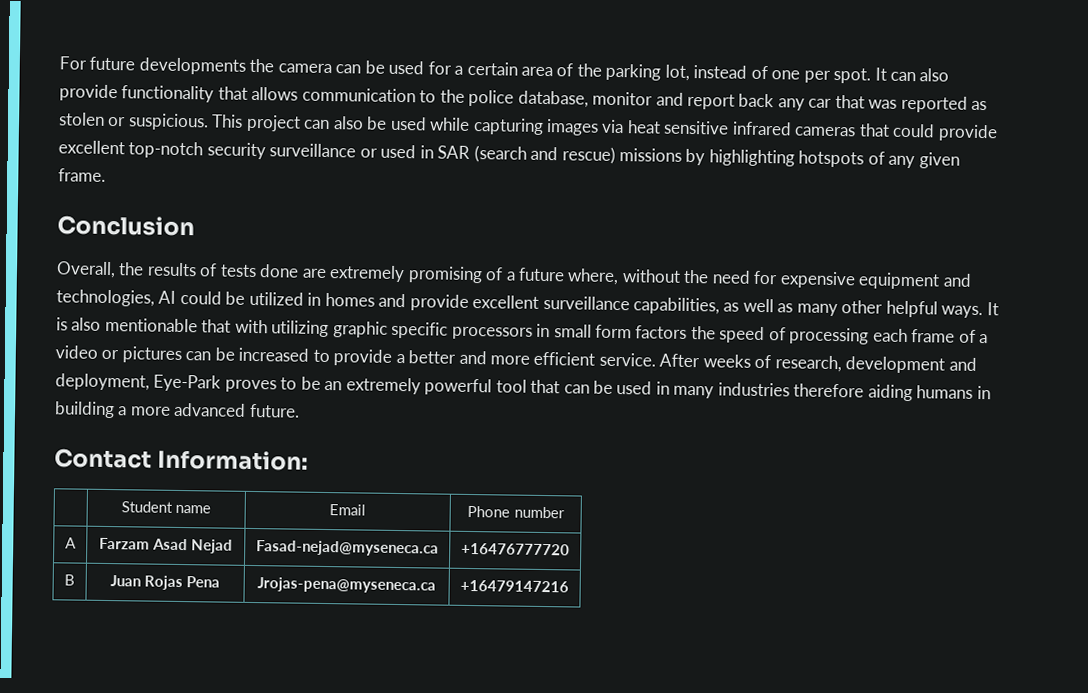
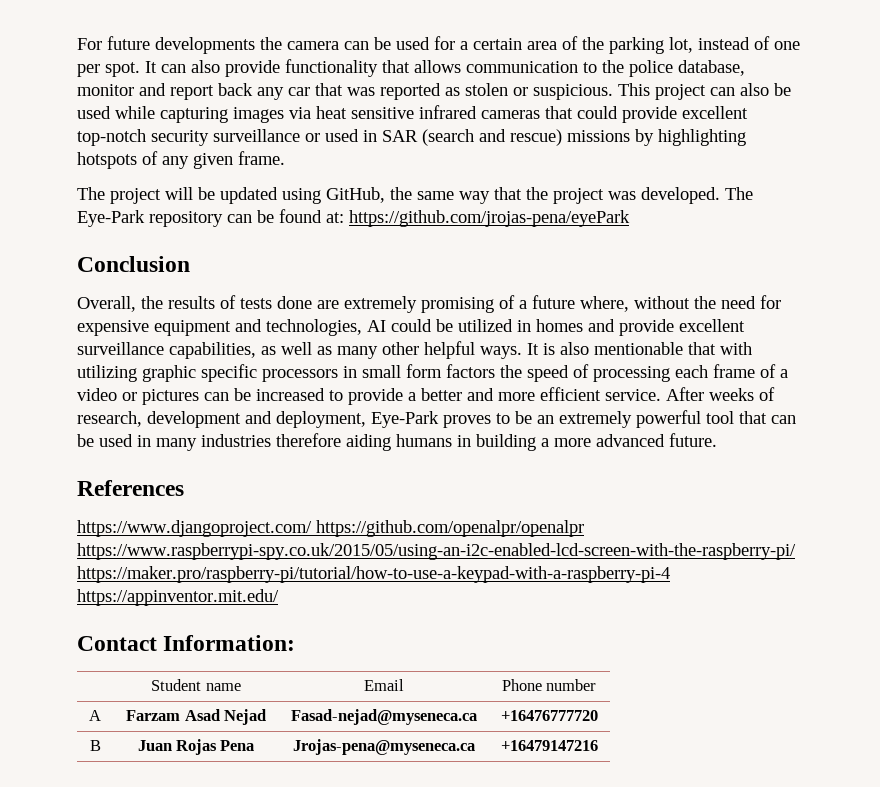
+ The project will be updated using GitHub, the same way that the project was developed. The Eye-Park repository can be found at: https://github.com/jrojas-pena/eyePark
+ References
+ https://www.djangoproject.com/ https://github.com/openalpr/openalpr https://www.raspberrypi-spy.co.uk/2015/05/using-an-i2c-enabled-lcd-screen-with-the-raspberry-pi/ https://maker.pro/raspberry-pi/tutorial/how-to-use-a-keypad-with-a-raspberry-pi-4 https://appinventor.mit.edu/

